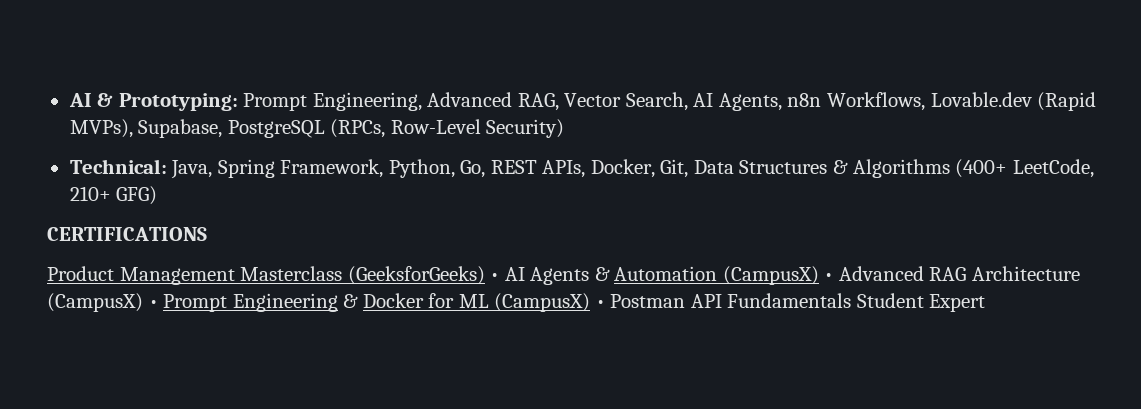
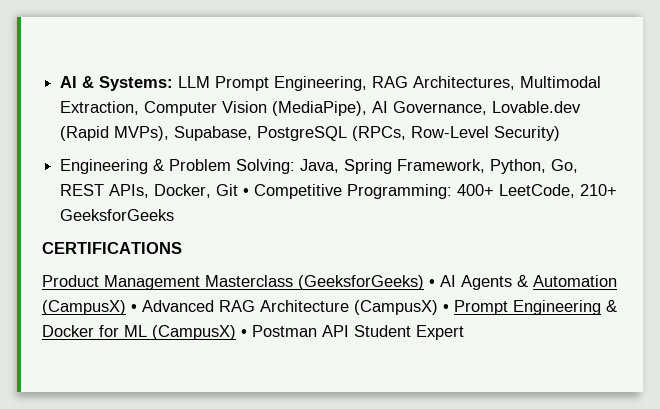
- AI & Prototyping: Prompt Engineering, Advanced RAG, Vector Search, AI Agents, n8n Workflows, Lovable.dev (Rapid MVPs), Supabase, PostgreSQL (RPCs, Row-Level Security)
+ AI & Systems: LLM Prompt Engineering, RAG Architectures, Multimodal Extraction, Computer Vision (MediaPipe), AI Governance, Lovable.dev (Rapid MVPs), Supabase, PostgreSQL (RPCs, Row-Level Security)
- Technical: Java, Spring Framework, Python, Go, REST APIs, Docker, Git, Data Structures & Algorithms (400+ LeetCode, 210+ GFG)
+ Engineering & Problem Solving: Java, Spring Framework, Python, Go, REST APIs, Docker, Git • Competitive Programming: 400+ LeetCode, 210+ GeeksforGeeks
- Product Management Masterclass (GeeksforGeeks) • AI Agents & Automation (CampusX) • Advanced RAG Architecture (CampusX) • Prompt Engineering & Docker for ML (CampusX) • Postman API Fundamentals Student Expert
+ Product Management Masterclass (GeeksforGeeks) • AI Agents & Automation (CampusX) • Advanced RAG Architecture (CampusX) • Prompt Engineering & Docker for ML (CampusX) • Postman API Student Expert

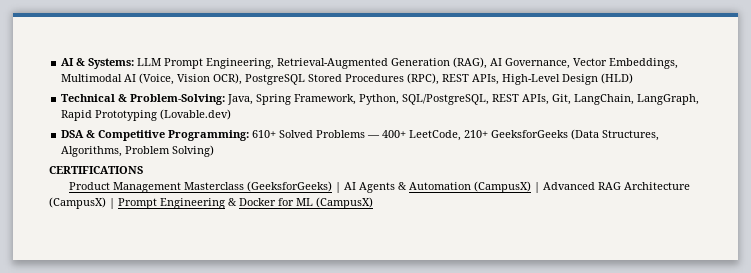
- AI & Systems: LLM Prompt Engineering, RAG Architectures, Multimodal Extraction, Computer Vision (MediaPipe), AI Governance, Lovable.dev (Rapid MVPs), Supabase, PostgreSQL (RPCs, Row-Level Security)
- Engineering & Problem Solving: Java, Spring Framework, Python, Go, REST APIs, Docker, Git • Competitive Programming: 400+ LeetCode, 210+ GeeksforGeeks
+ AI & Systems: LLM Prompt Engineering, Retrieval-Augmented Generation (RAG), AI Governance, Vector Embeddings, Multimodal AI (Voice, Vision OCR), PostgreSQL Stored Procedures (RPC), REST APIs, High-Level Design (HLD)
+ Technical & Problem-Solving: Java, Spring Framework, Python, SQL/PostgreSQL, REST APIs, Git, LangChain, LangGraph, Rapid Prototyping (Lovable.dev)
+ DSA & Competitive Programming: 610+ Solved Problems — 400+ LeetCode, 210+ GeeksforGeeks (Data Structures, Algorithms, Problem Solving)
- Product Management Masterclass (GeeksforGeeks) • AI Agents & Automation (CampusX) • Advanced RAG Architecture (CampusX) • Prompt Engineering & Docker for ML (CampusX) • Postman API Student Expert
+ Product Management Masterclass (GeeksforGeeks) | AI Agents & Automation (CampusX) | Advanced RAG Architecture (CampusX) | Prompt Engineering & Docker for ML (CampusX)

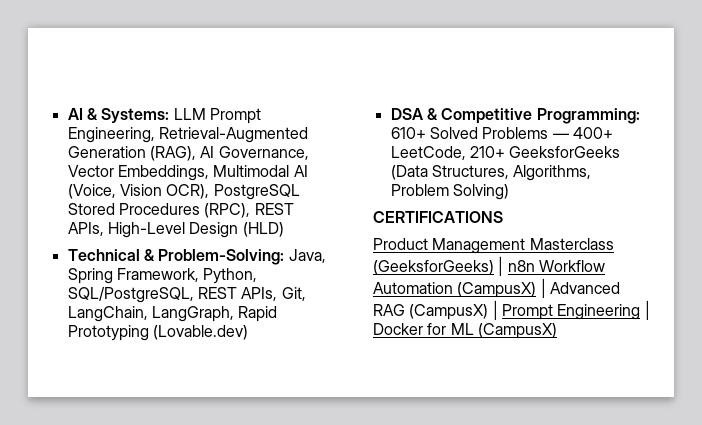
- Product Management Masterclass (GeeksforGeeks) | AI Agents & Automation (CampusX) | Advanced RAG Architecture (CampusX) | Prompt Engineering & Docker for ML (CampusX)
+ Product Management Masterclass (GeeksforGeeks) | n8n Workflow Automation (CampusX) | Advanced RAG (CampusX) | Prompt Engineering | Docker for ML (CampusX)

